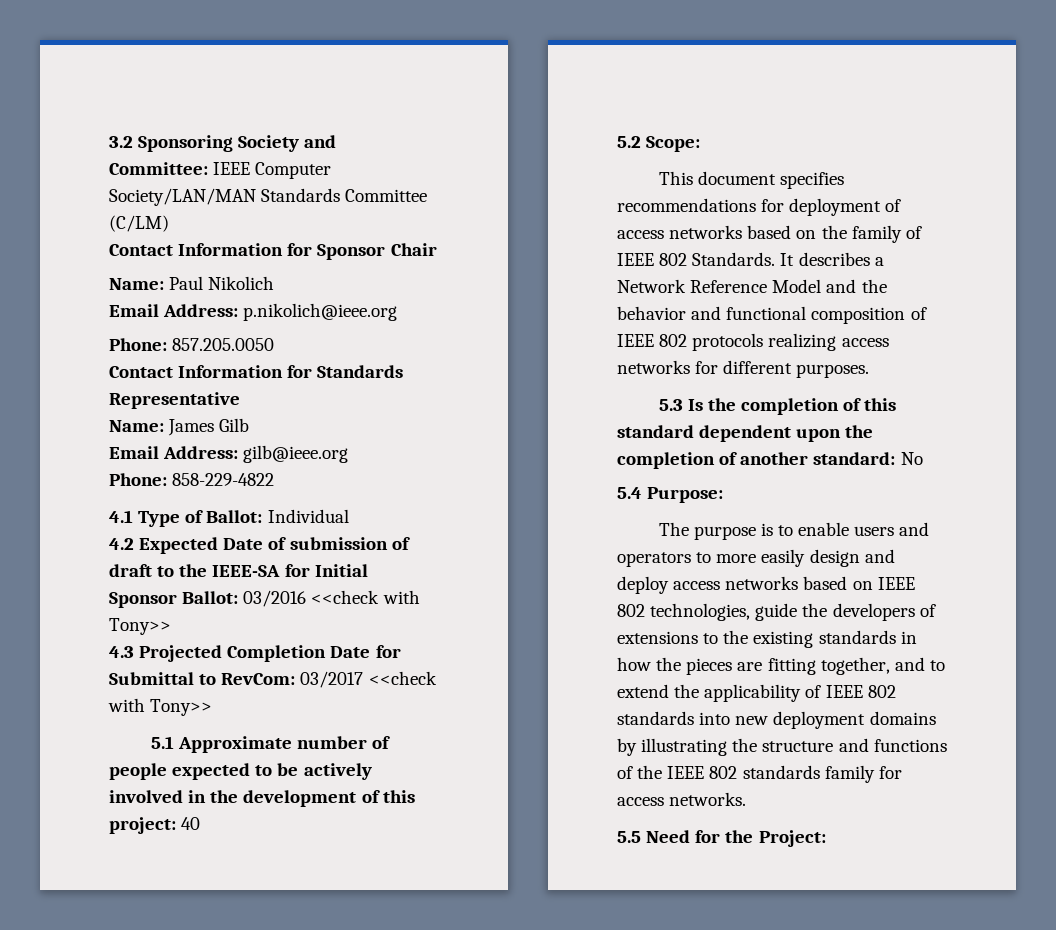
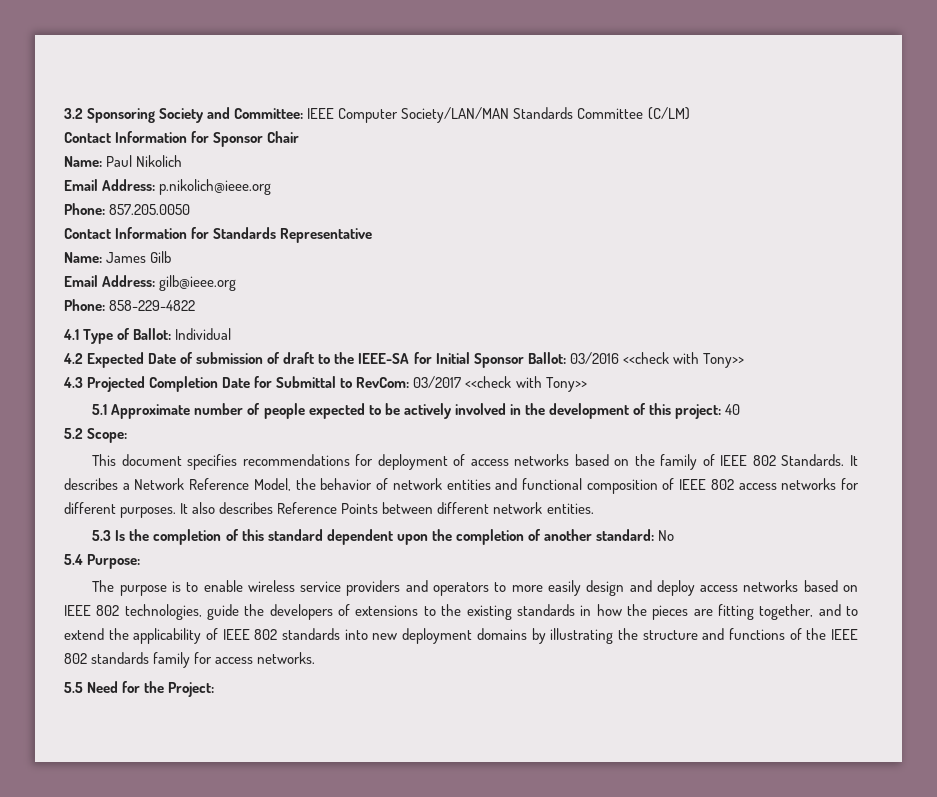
- It describes a Network Reference Model and the behavior and functional composition of IEEE 802 protocols realizing access networks for different purposes.
+ It describes a Network Reference Model, the behavior of network entities and functional composition of IEEE 802 access networks for different purposes. It also describes Reference Points between different network entities.
- The purpose is to enable users and operators to more easily design and deploy access networks based on IEEE 802 technologies, guide the developers of extensions to the existing standards in how the pieces are fitting together, and to extend the applicability of IEEE 802 standards into new deployment domains by illustrating the structure and functions of the IEEE 802 standards family for access networks.
+ The purpose is to enable wireless service providers and operators to more easily design and deploy access networks based on IEEE 802 technologies, guide the developers of extensions to the existing standards in how the pieces are fitting together, and to extend the applicability of IEEE 802 standards into new deployment domains by illustrating the structure and functions of the IEEE 802 standards family for access networks.

